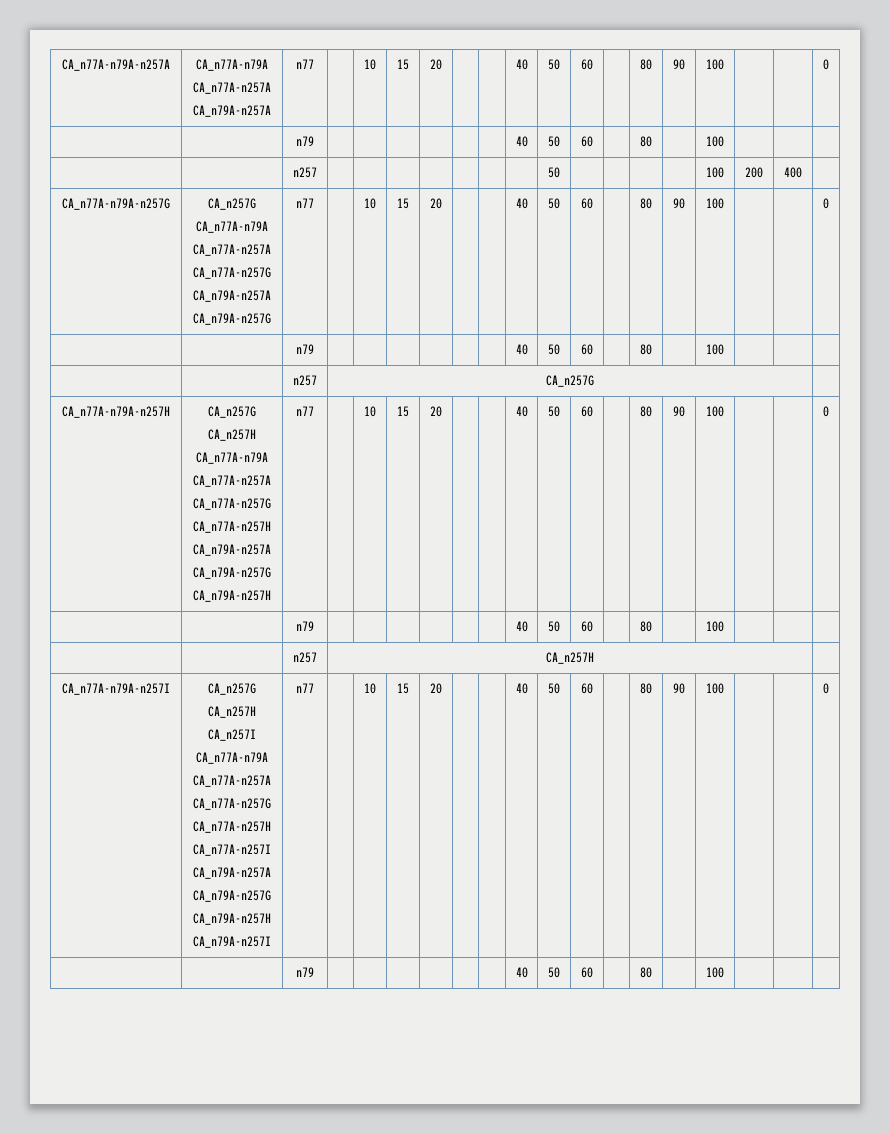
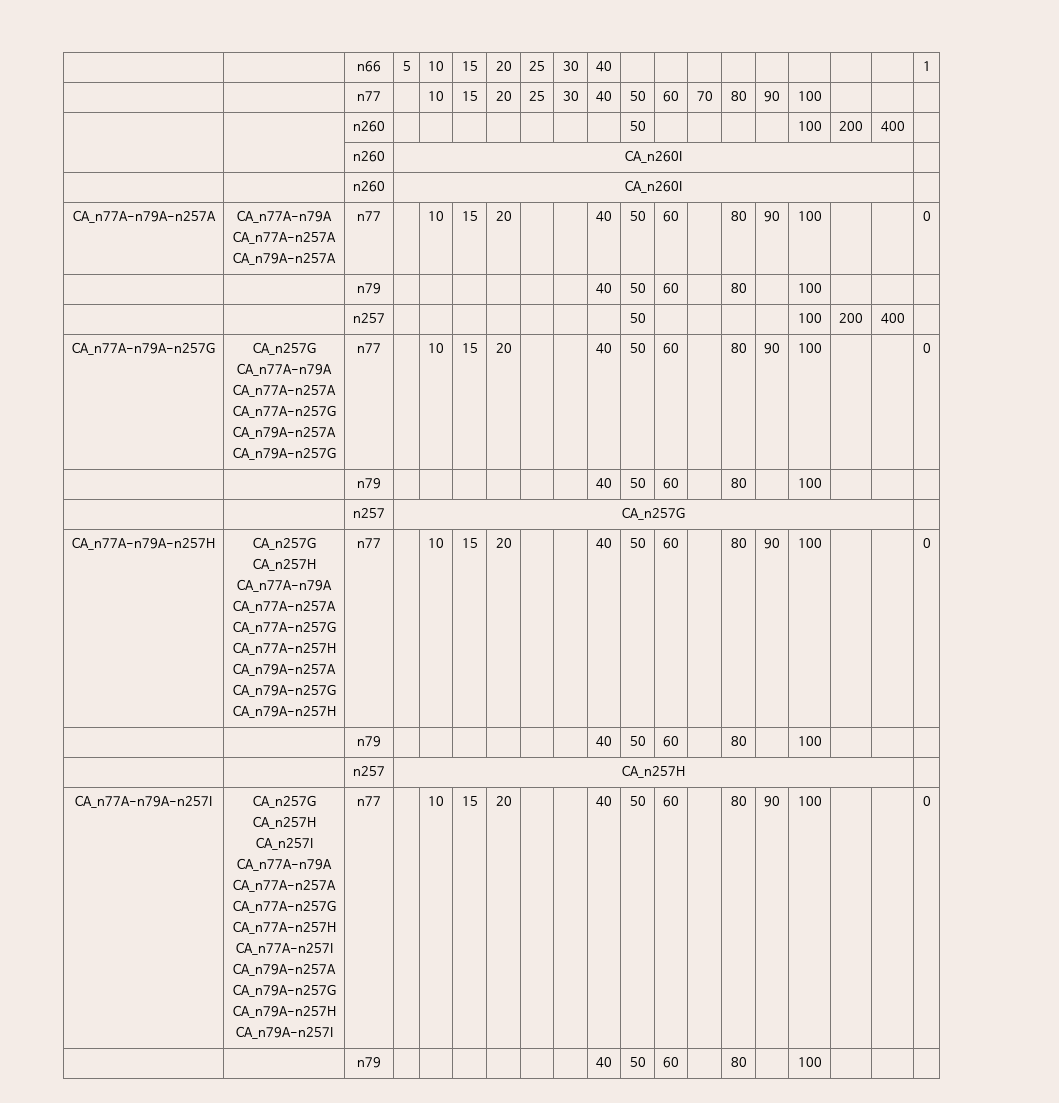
+ | | n66 | 5 | 10 | 15 | 20 | 25 | 30 | 40 | | | | | | | | | 1
+ | | n77 | | 10 | 15 | 20 | 25 | 30 | 40 | 50 | 60 | 70 | 80 | 90 | 100 | | |
+ | | n260 | | | | | | | | 50 | | | | | 100 | 200 | 400 |
+ | | n260 | CA_n260I |
+ | | n260 | CA_n260I |

